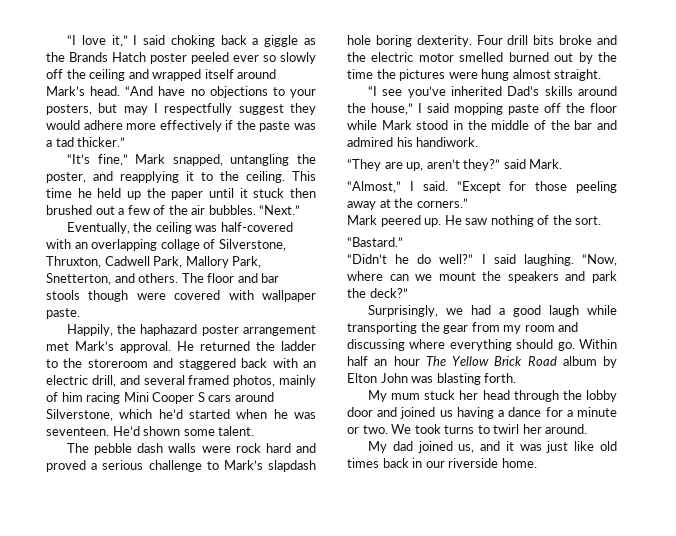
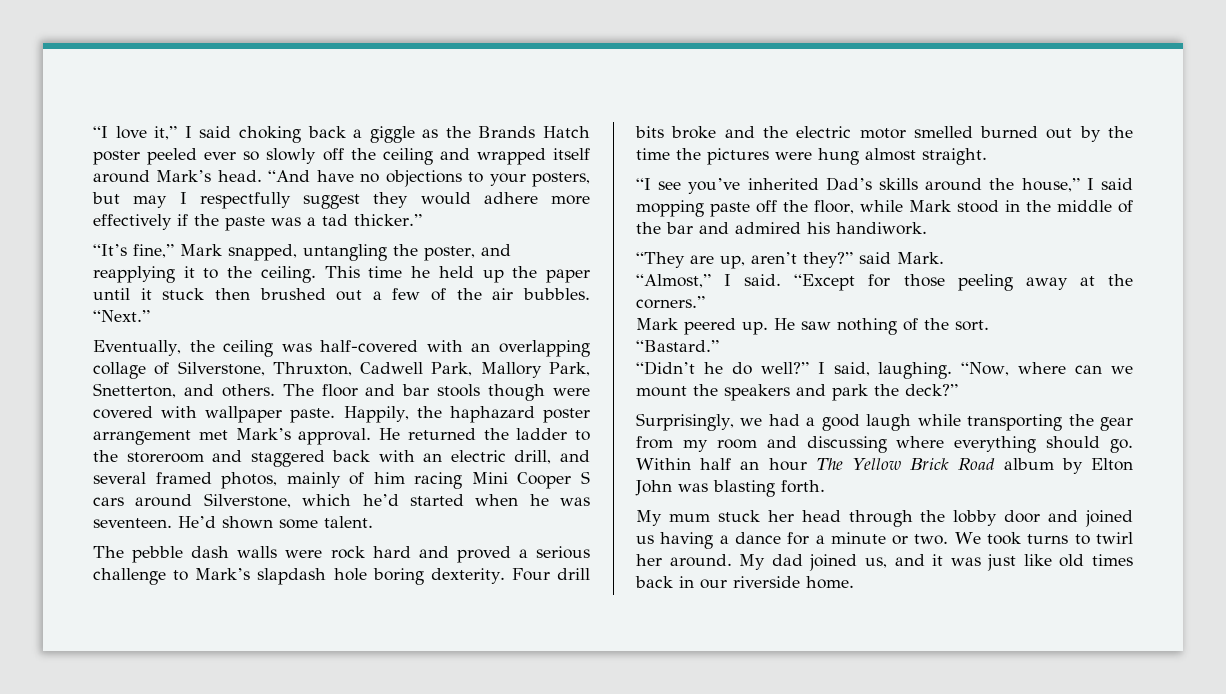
- The floor and bar stools though were covered with wallpaper paste.
- Happily, the haphazard poster arrangement met Mark’s approval.
+ The floor and bar stools though were covered with wallpaper paste. Happily, the haphazard poster arrangement met Mark’s approval.
- “I see you’ve inherited Dad’s skills around the house,” I said mopping paste off the floor while Mark stood in the middle of the bar and admired his handiwork.
+ “I see you’ve inherited Dad’s skills around the house,” I said mopping paste off the floor, while Mark stood in the middle of the bar and admired his handiwork.
- I said laughing.
+ I said, laughing.
- We took turns to twirl her around.
- My dad joined us, and it was just like old times back in our riverside home.
+ We took turns to twirl her around. My dad joined us, and it was just like old times back in our riverside home.

